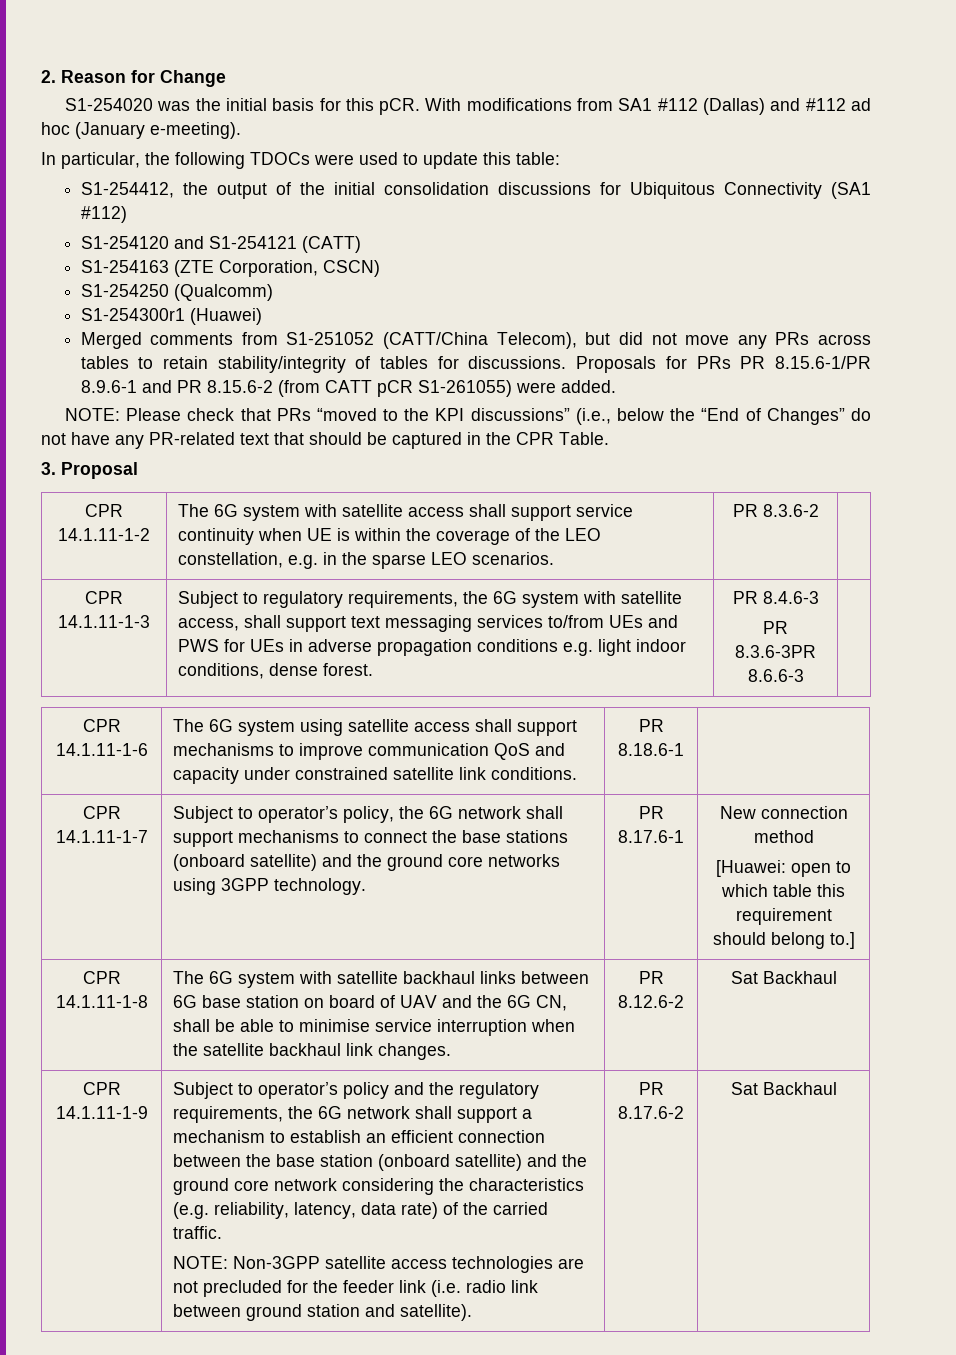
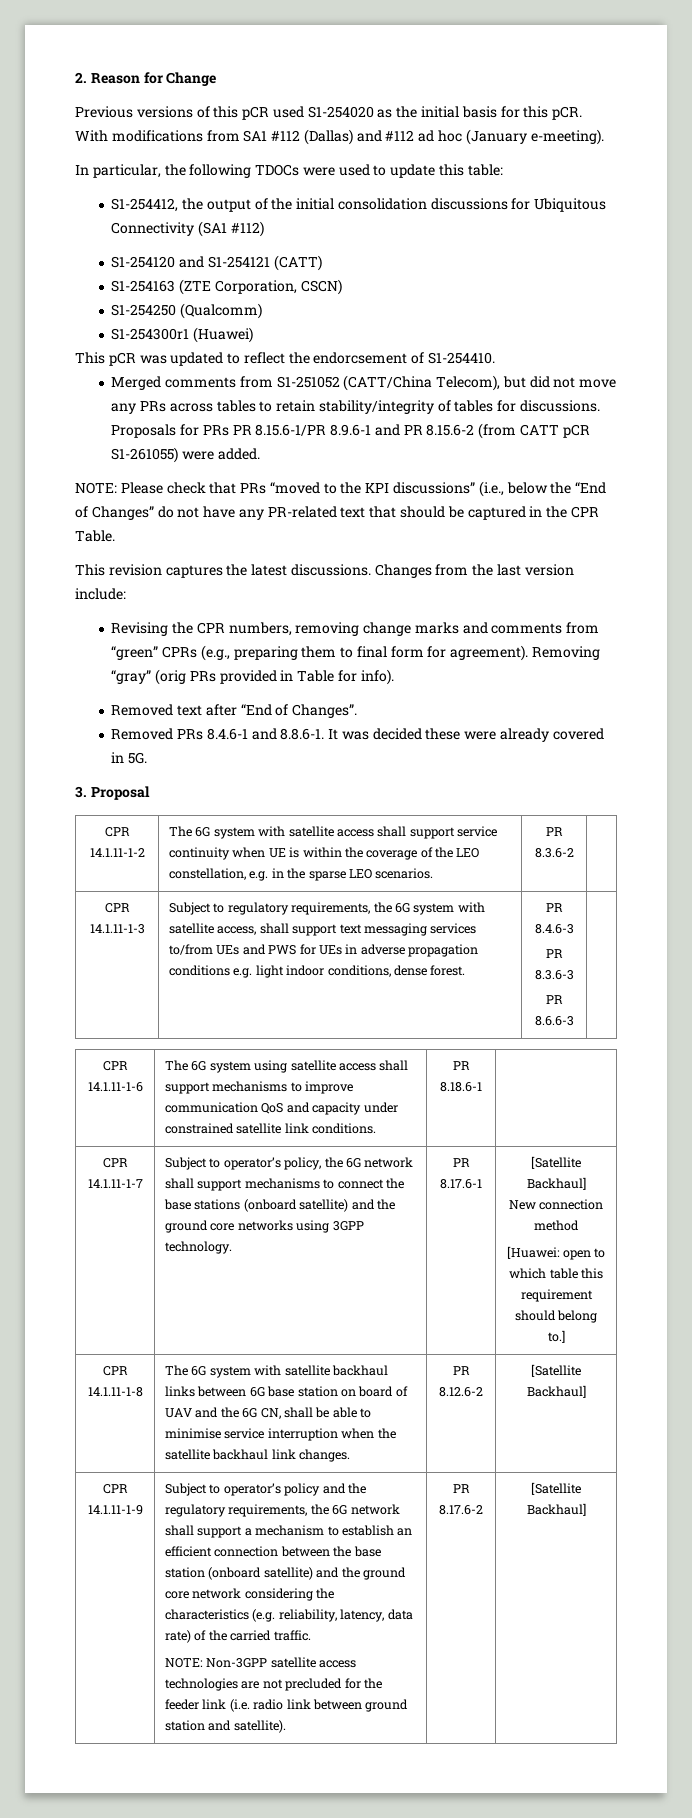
- S1-254020 was the initial basis for this pCR.
+ Previous versions of this pCR used S1-254020 as the initial basis for this pCR.
+ This pCR was updated to reflect the endorcsement of S1-254410.
+ This revision captures the latest discussions. Changes from the last version include:
+ Revising the CPR numbers, removing change marks and comments from “green” CPRs (e.g., preparing them to final form for agreement). Removing “gray” (orig PRs provided in Table for info).
+ Removed text after “End of Changes”.
+ Removed PRs 8.4.6-1 and 8.8.6-1. It was decided these were already covered in 5G.
  CPR 14.1.11-1-3 | Subject to regulatory requirements, the 6G system with satellite access, shall support text messaging services to/from UEs and PWS for UEs in adverse propagation conditions e.g. light indoor conditions, dense forest. | PR 8.4.6-3
- PR 8.3.6-3PR 8.6.6-3 |
+ PR 8.3.6-3
+ PR 8.6.6-3 |
- PR 8.17.6-1
+ PR 8.17.6-1 | [Satellite Backhaul]
- CPR 14.1.11-1-8 | The 6G system with satellite backhaul links between 6G base station on board of UAV and the 6G CN, shall be able to minimise service interruption when the satellite backhaul link changes. | PR 8.12.6-2 | Sat Backhaul
+ CPR 14.1.11-1-8 | The 6G system with satellite backhaul links between 6G base station on board of UAV and the 6G CN, shall be able to minimise service interruption when the satellite backhaul link changes. | PR 8.12.6-2 | [Satellite Backhaul]
- PR 8.17.6-2 | Sat Backhaul
+ PR 8.17.6-2 | [Satellite Backhaul]

